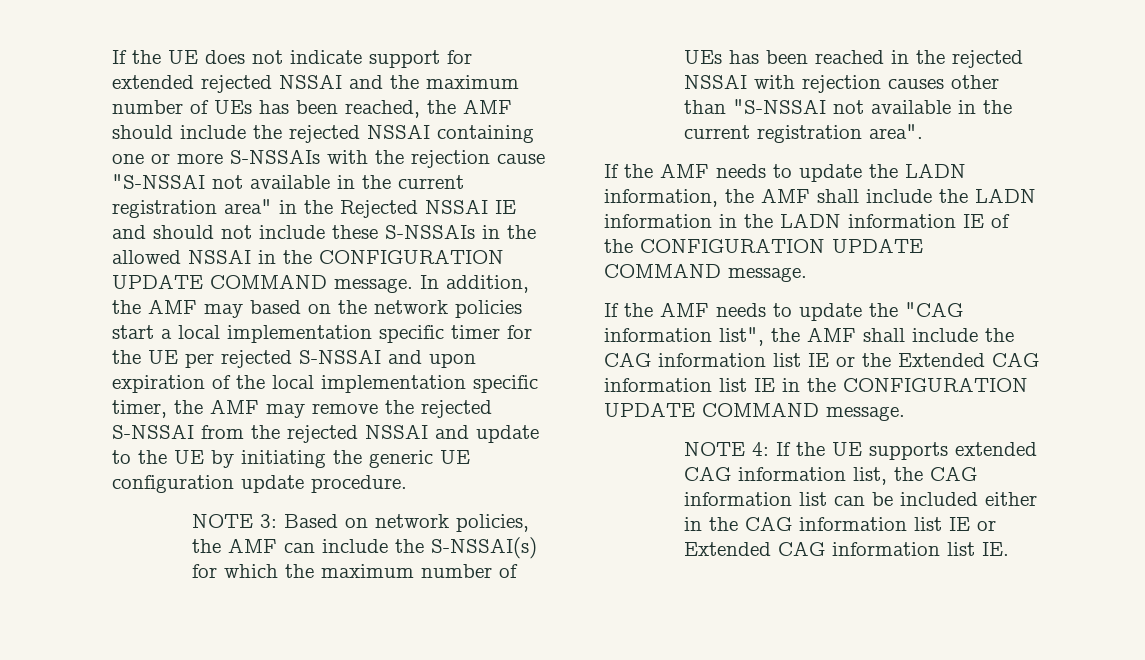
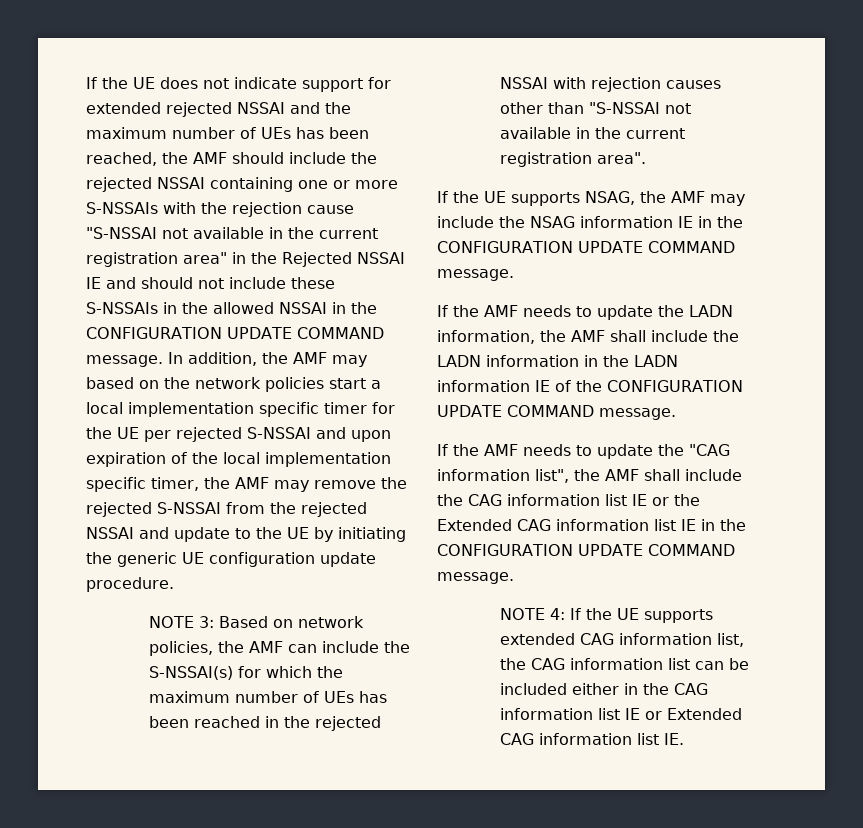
+ If the UE supports NSAG, the AMF may include the NSAG information IE in the CONFIGURATION UPDATE COMMAND message.

